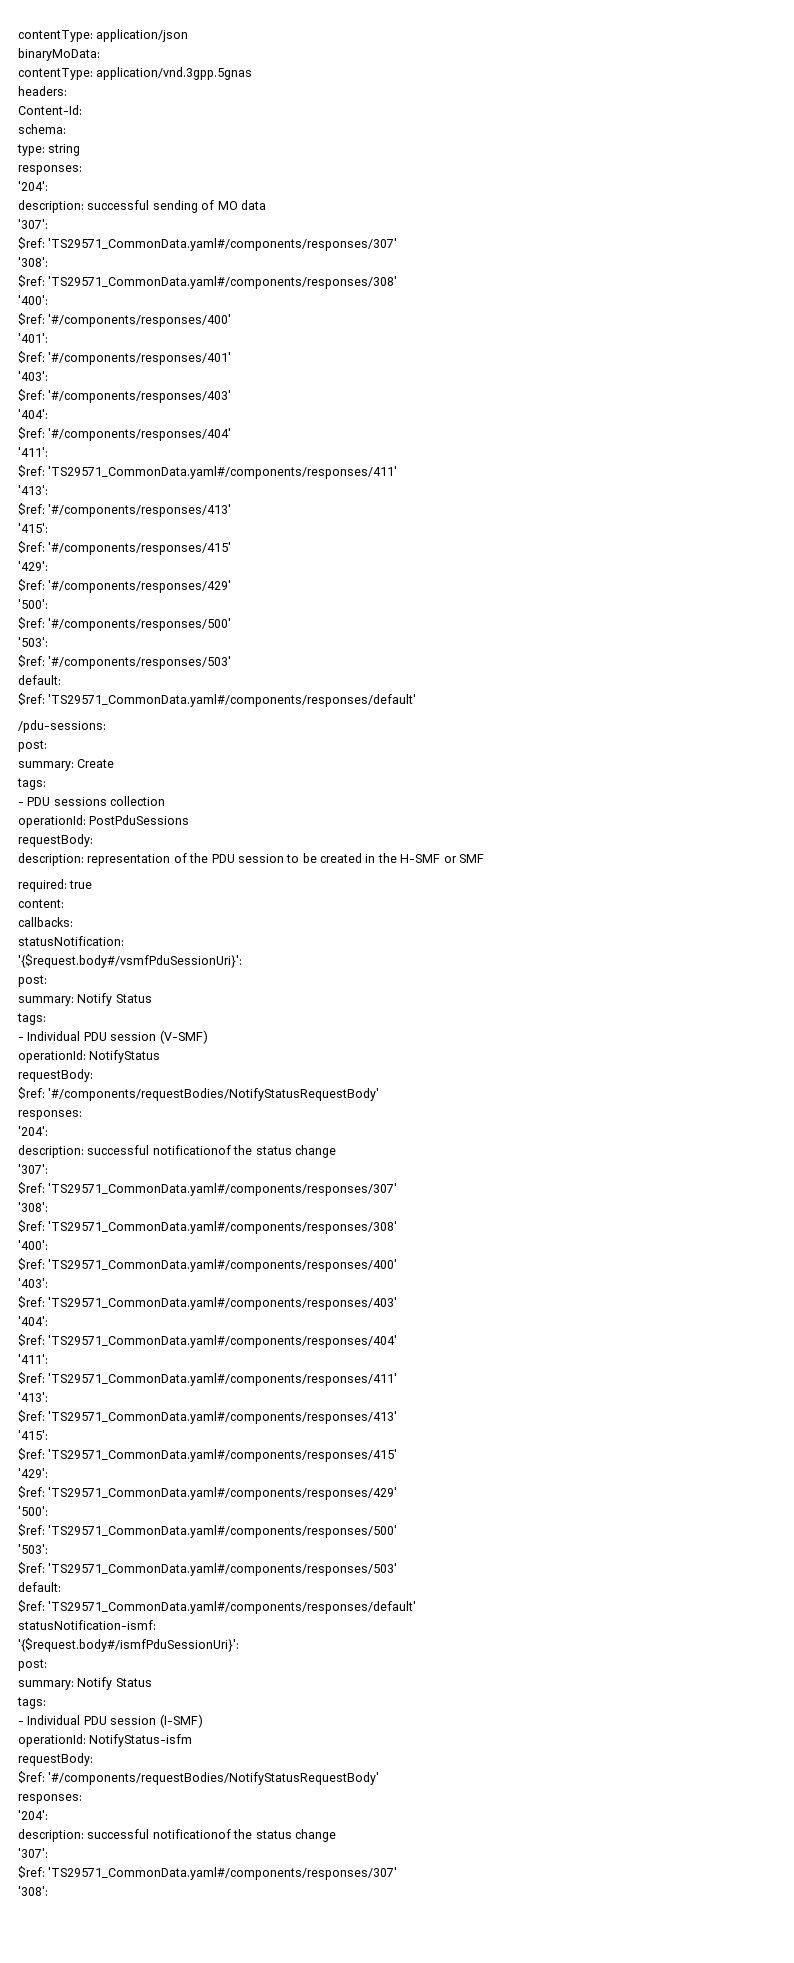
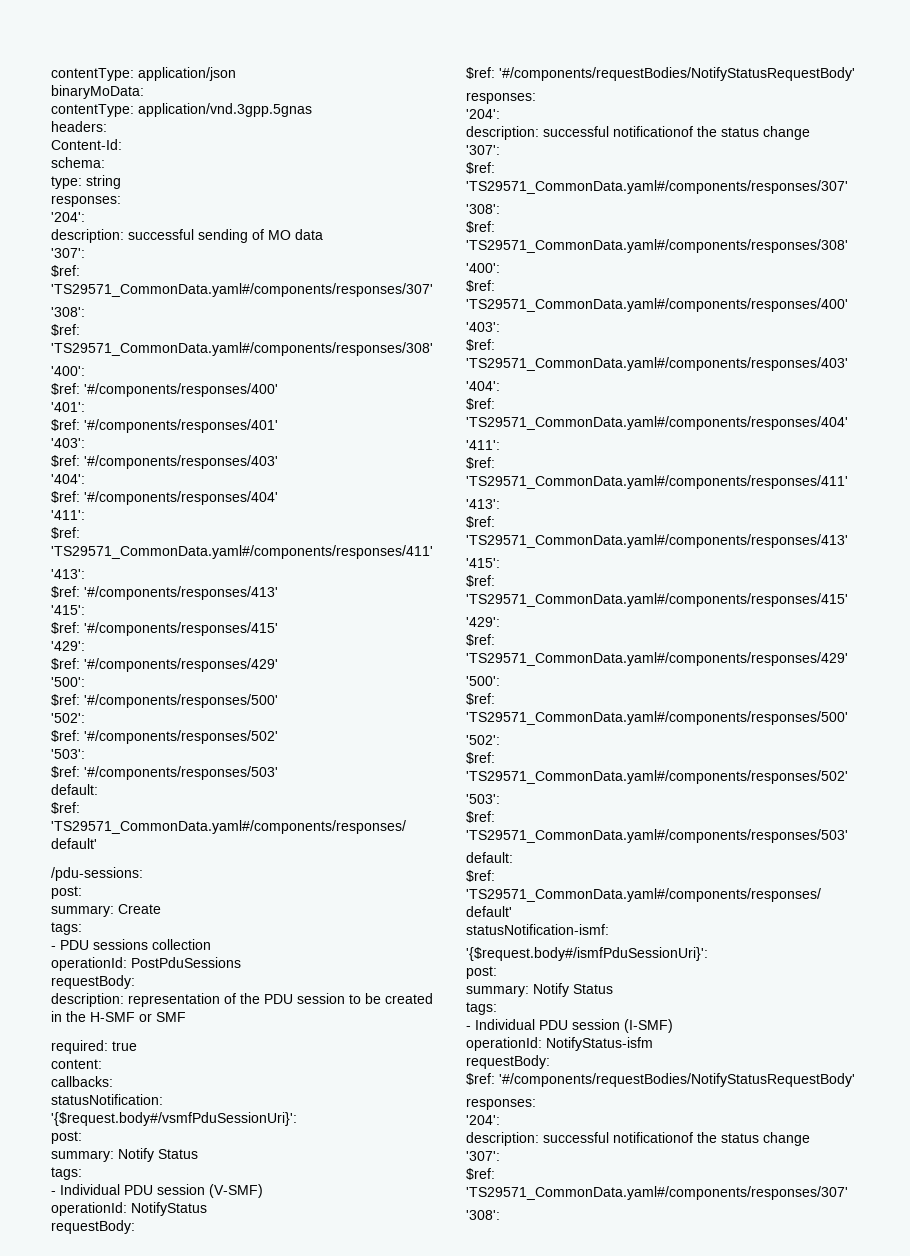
  $ref: '#/components/responses/500'
+ '502':
+ $ref: '#/components/responses/502'
  $ref: 'TS29571_CommonData.yaml#/components/responses/500'
+ '502':
+ $ref: 'TS29571_CommonData.yaml#/components/responses/502'

